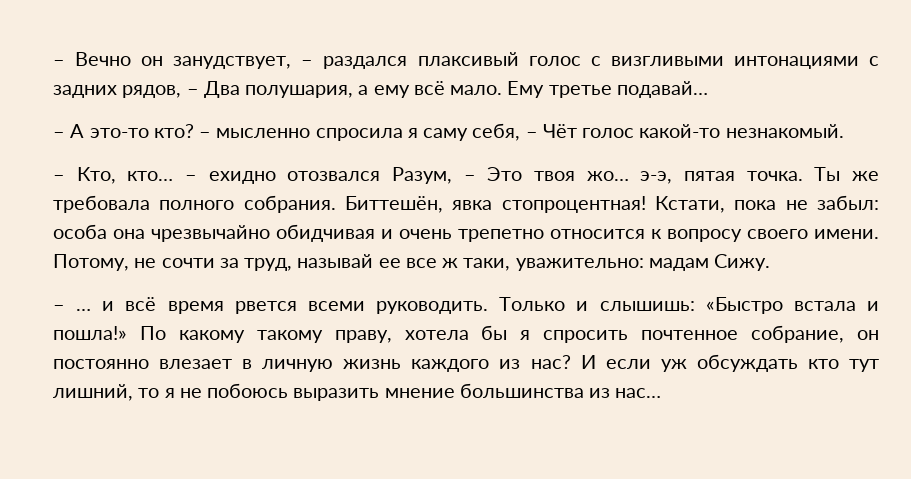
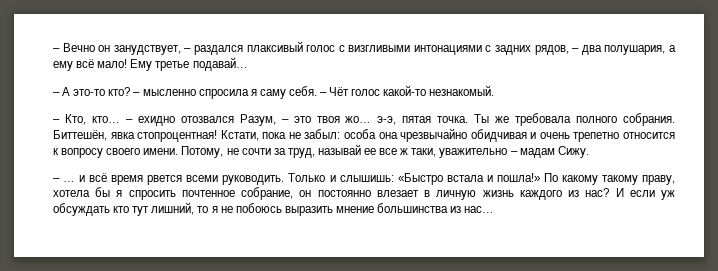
- – Вечно он занудствует, – раздался плаксивый голос с визгливыми интонациями с задних рядов, – Два полушария, а ему всё мало.
+ – Вечно он занудствует, – раздался плаксивый голос с визгливыми интонациями с задних рядов, – два полушария, а ему всё мало!
- – мысленно спросила я саму себя, – Чёт голос какой-то незнакомый.
+ – мысленно спросила я саму себя. – Чёт голос какой-то незнакомый.
- – ехидно отозвался Разум, – Это твоя жо… э-э, пятая точка.
+ – ехидно отозвался Разум, – это твоя жо… э-э, пятая точка.
- Потому, не сочти за труд, называй ее все ж таки, уважительно: мадам Сижу.
+ Потому, не сочти за труд, называй ее все ж таки, уважительно – мадам Сижу.

